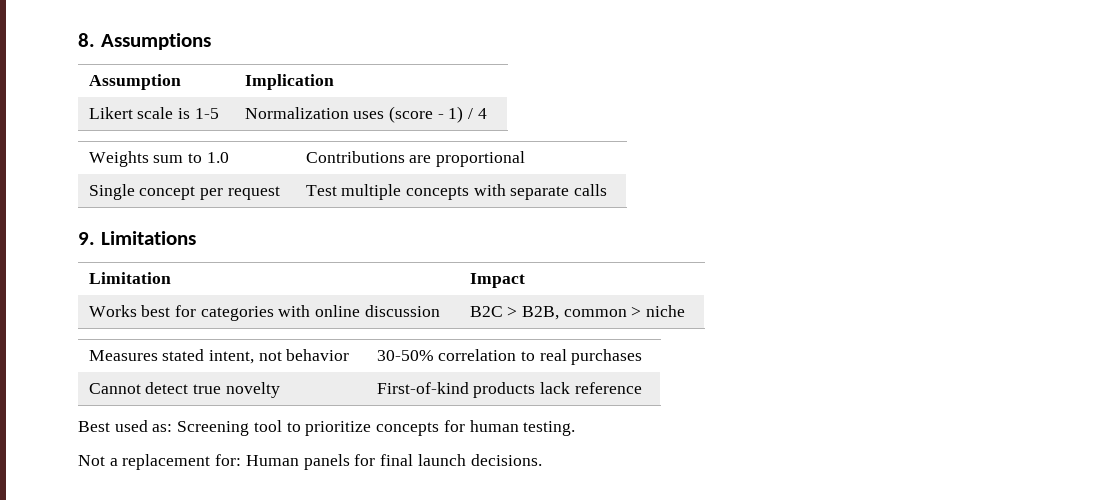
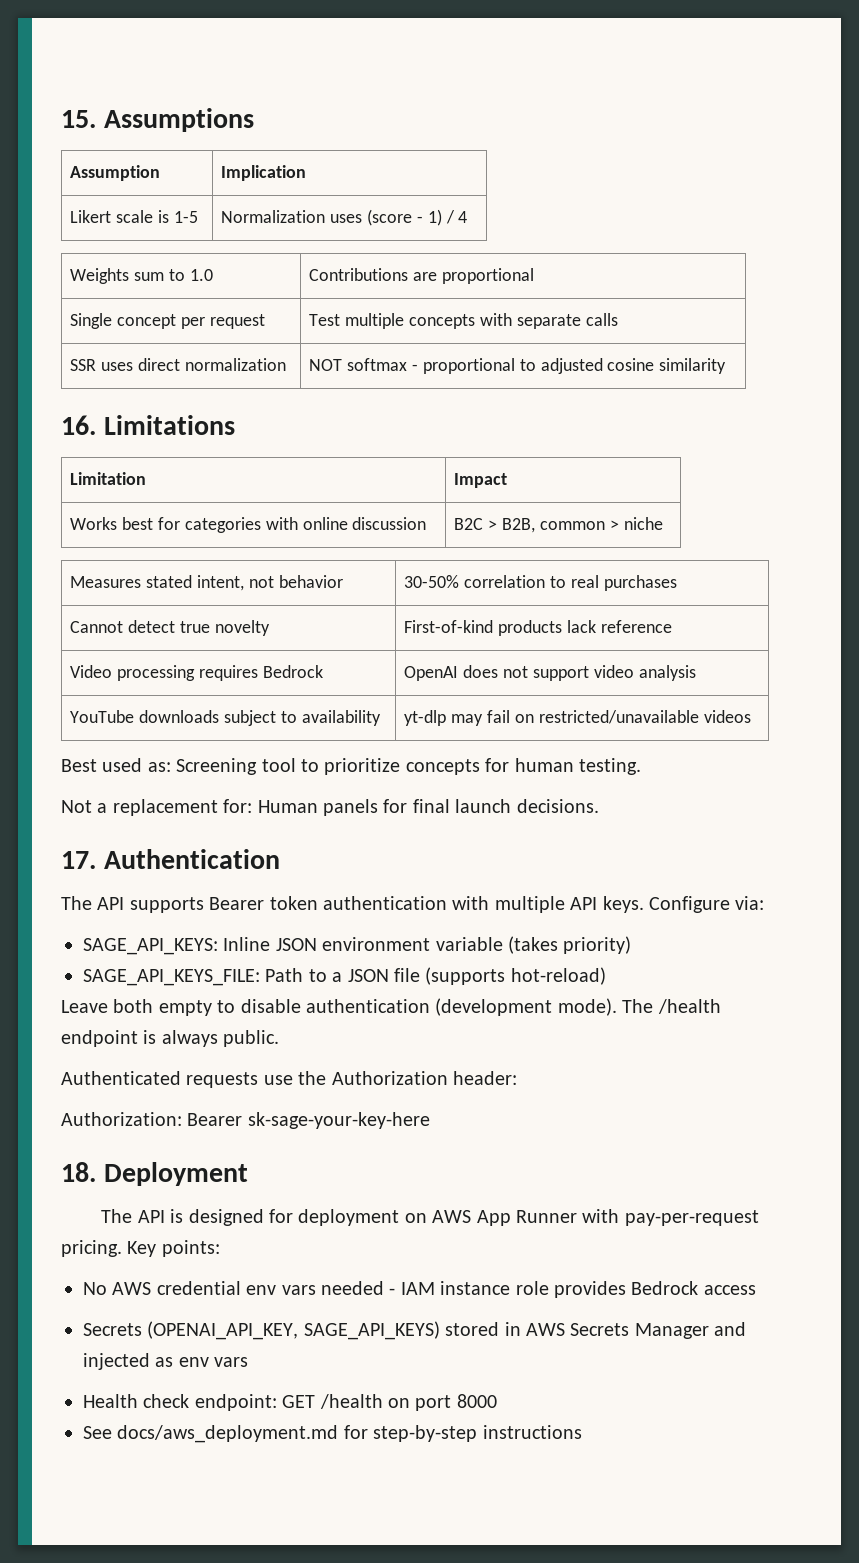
- 8. Assumptions
+ 15. Assumptions
- 9. Limitations
+ SSR uses direct normalization | NOT softmax - proportional to adjusted cosine similarity
+ 16. Limitations
+ Video processing requires Bedrock | OpenAI does not support video analysis
+ YouTube downloads subject to availability | yt-dlp may fail on restricted/unavailable videos
+ 17. Authentication
+ The API supports Bearer token authentication with multiple API keys. Configure via:
+ SAGE_API_KEYS: Inline JSON environment variable (takes priority)
+ SAGE_API_KEYS_FILE: Path to a JSON file (supports hot-reload)
+ Leave both empty to disable authentication (development mode). The /health endpoint is always public.
+ Authenticated requests use the Authorization header:
+ Authorization: Bearer sk-sage-your-key-here
+ 18. Deployment
+ The API is designed for deployment on AWS App Runner with pay-per-request pricing. Key points:
+ No AWS credential env vars needed - IAM instance role provides Bedrock access
+ Secrets (OPENAI_API_KEY, SAGE_API_KEYS) stored in AWS Secrets Manager and injected as env vars
+ Health check endpoint: GET /health on port 8000
+ See docs/aws_deployment.md for step-by-step instructions

